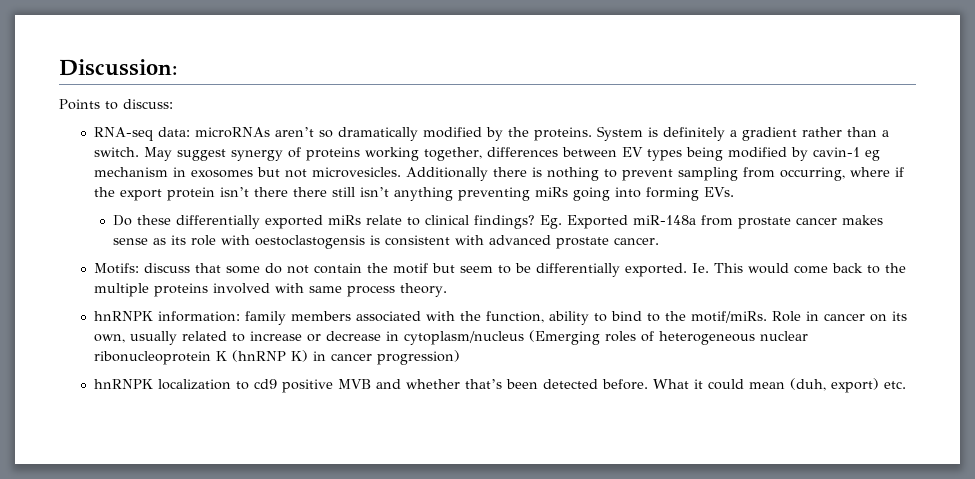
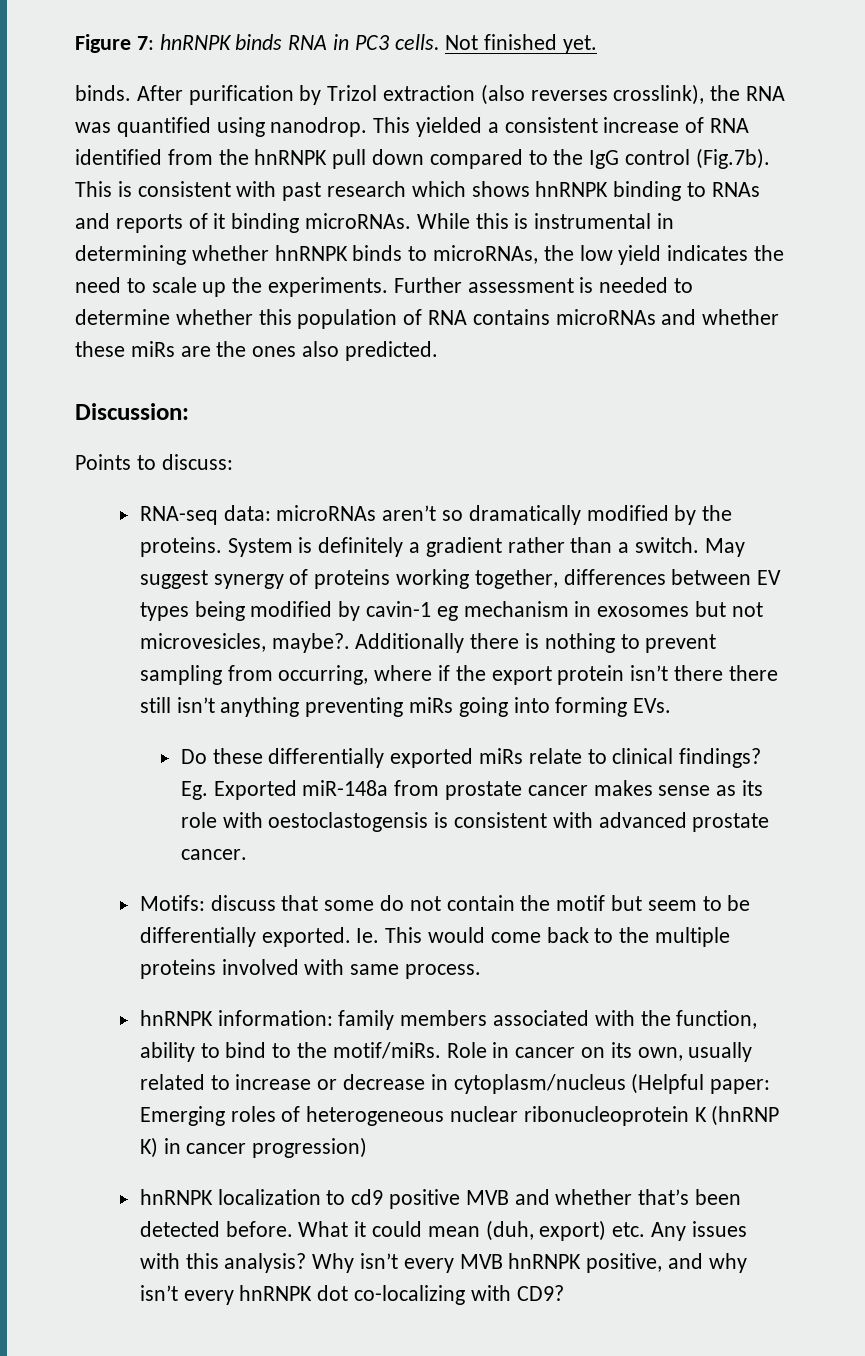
+ Figure 7: hnRNPK binds RNA in PC3 cells. Not finished yet.
+ binds. After purification by Trizol extraction (also reverses crosslink), the RNA was quantified using nanodrop. This yielded a consistent increase of RNA identified from the hnRNPK pull down compared to the IgG control (Fig.7b). This is consistent with past research which shows hnRNPK binding to RNAs and reports of it binding microRNAs. While this is instrumental in determining whether hnRNPK binds to microRNAs, the low yield indicates the need to scale up the experiments. Further assessment is needed to determine whether this population of RNA contains microRNAs and whether these miRs are the ones also predicted.
- May suggest synergy of proteins working together, differences between EV types being modified by cavin-1 eg mechanism in exosomes but not microvesicles.
+ May suggest synergy of proteins working together, differences between EV types being modified by cavin-1 eg mechanism in exosomes but not microvesicles, maybe?.
- Ie. This would come back to the multiple proteins involved with same process theory.
+ Ie. This would come back to the multiple proteins involved with same process.
- Role in cancer on its own, usually related to increase or decrease in cytoplasm/nucleus (Emerging roles of heterogeneous nuclear ribonucleoprotein K (hnRNP K) in cancer progression)
+ Role in cancer on its own, usually related to increase or decrease in cytoplasm/nucleus (Helpful paper: Emerging roles of heterogeneous nuclear ribonucleoprotein K (hnRNP K) in cancer progression)
- What it could mean (duh, export) etc.
+ What it could mean (duh, export) etc. Any issues with this analysis? Why isn’t every MVB hnRNPK positive, and why isn’t every hnRNPK dot co-localizing with CD9?

